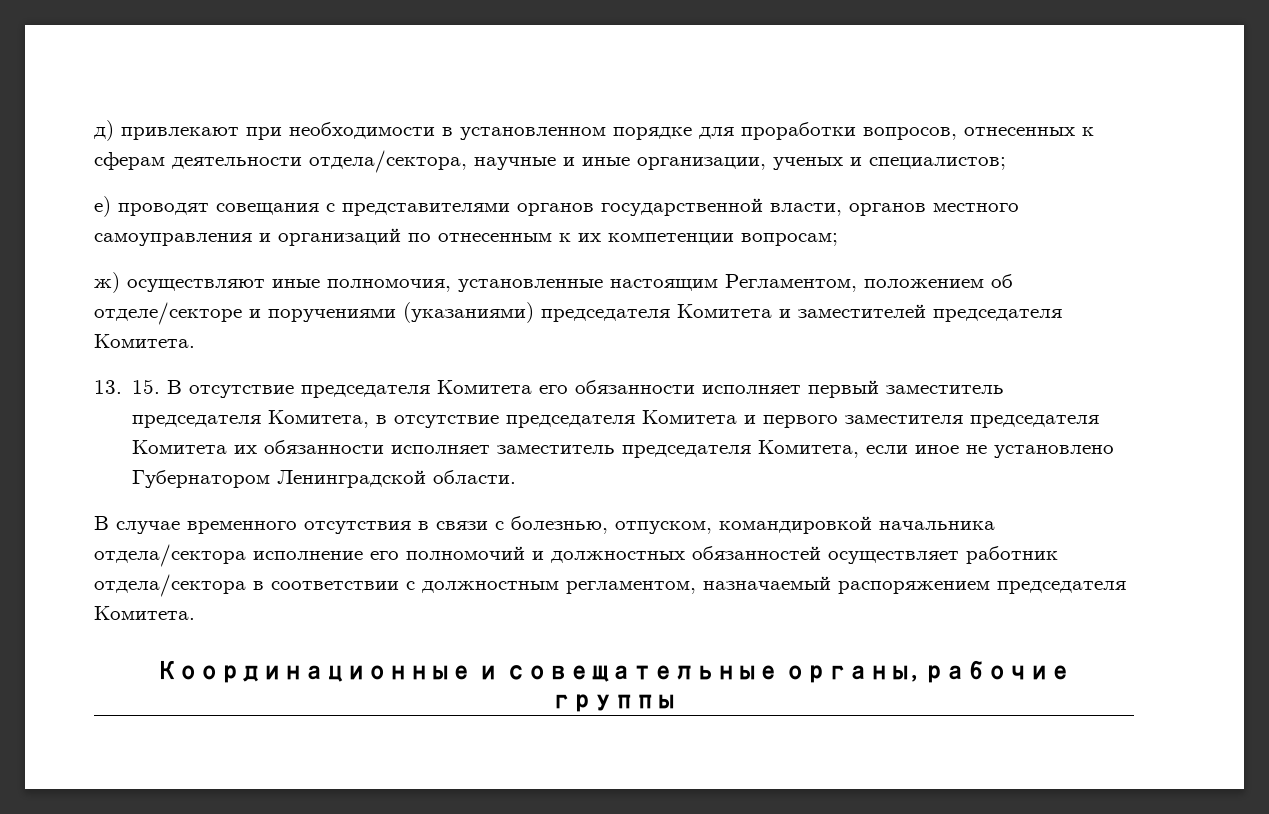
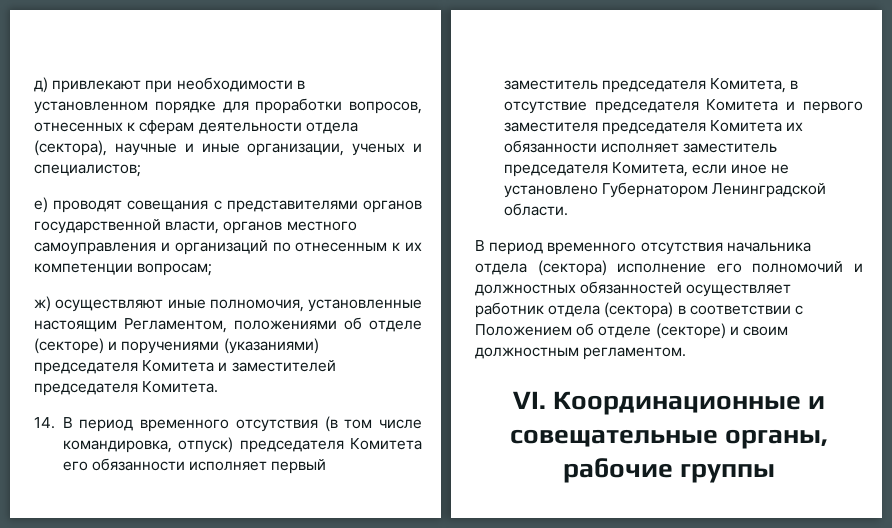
- д) привлекают при необходимости в установленном порядке для проработки вопросов, отнесенных к сферам деятельности отдела/сектора, научные и иные организации, ученых и специалистов;
+ д) привлекают при необходимости в установленном порядке для проработки вопросов, отнесенных к сферам деятельности отдела (сектора), научные и иные организации, ученых и специалистов;
- ж) осуществляют иные полномочия, установленные настоящим Регламентом, положением об отделе/секторе и поручениями (указаниями) председателя Комитета и заместителей председателя Комитета.
+ ж) осуществляют иные полномочия, установленные настоящим Регламентом, положениями об отделе (секторе) и поручениями (указаниями) председателя Комитета и заместителей председателя Комитета.
- 13. 15. В отсутствие председателя Комитета его обязанности исполняет первый заместитель председателя Комитета, в отсутствие председателя Комитета и первого заместителя председателя Комитета их обязанности исполняет заместитель председателя Комитета, если иное не установлено Губернатором Ленинградской области.
+ 14. В период временного отсутствия (в том числе командировка, отпуск) председателя Комитета его обязанности исполняет первый заместитель председателя Комитета, в отсутствие председателя Комитета и первого заместителя председателя Комитета их обязанности исполняет заместитель председателя Комитета, если иное не установлено Губернатором Ленинградской области.
- В случае временного отсутствия в связи с болезнью, отпуском, командировкой начальника отдела/сектора исполнение его полномочий и должностных обязанностей осуществляет работник отдела/сектора в соответствии с должностным регламентом, назначаемый распоряжением председателя Комитета.
- Координационные и совещательные органы, рабочие группы
+ В период временного отсутствия начальника отдела (сектора) исполнение его полномочий и должностных обязанностей осуществляет работник отдела (сектора) в соответствии с Положением об отделе (секторе) и своим должностным регламентом.
+ VI. Координационные и совещательные органы, рабочие группы

